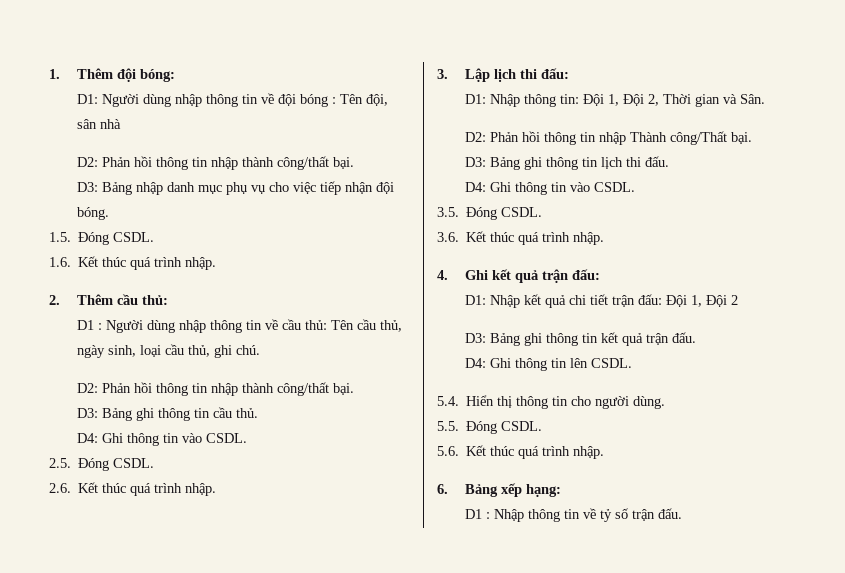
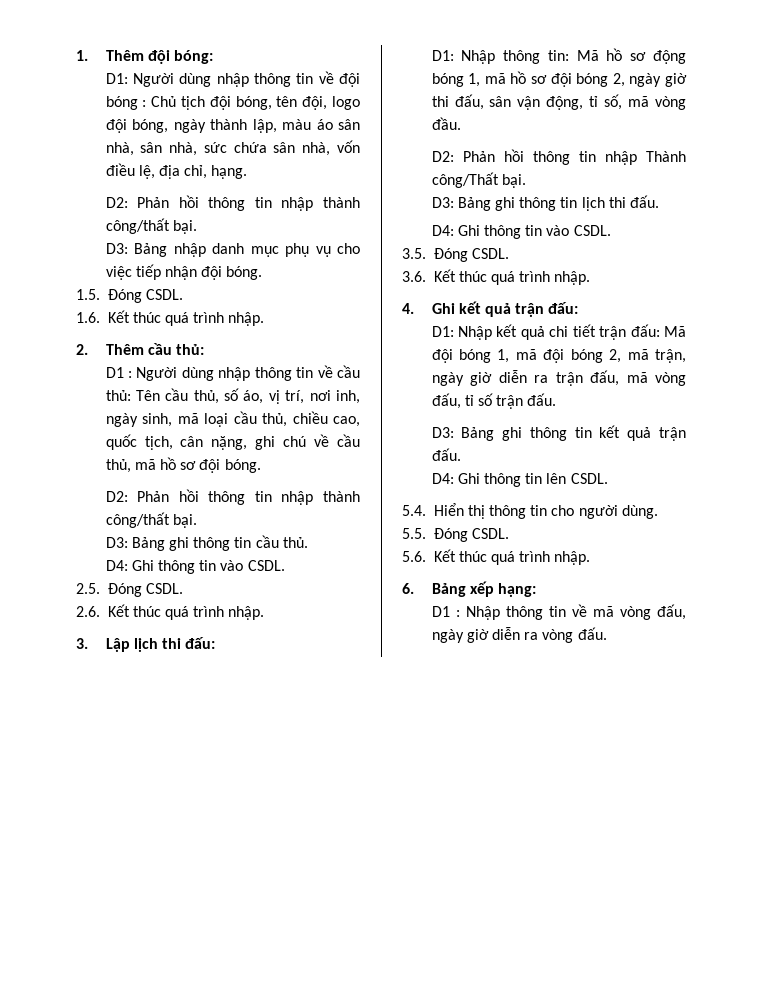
- D1: Người dùng nhập thông tin về đội bóng : Tên đội, sân nhà
+ D1: Người dùng nhập thông tin về đội bóng : Chủ tịch đội bóng, tên đội, logo đội bóng, ngày thành lập, màu áo sân nhà, sân nhà, sức chứa sân nhà, vốn điều lệ, địa chỉ, hạng.
- D1 : Người dùng nhập thông tin về cầu thủ: Tên cầu thủ, ngày sinh, loại cầu thủ, ghi chú.
+ D1 : Người dùng nhập thông tin về cầu thủ: Tên cầu thủ, số áo, vị trí, nơi inh, ngày sinh, mã loại cầu thủ, chiều cao, quốc tịch, cân nặng, ghi chú về cầu thủ, mã hồ sơ đội bóng.
- D1: Nhập thông tin: Đội 1, Đội 2, Thời gian và Sân.
+ D1: Nhập thông tin: Mã hồ sơ động bóng 1, mã hồ sơ đội bóng 2, ngày giờ thi đấu, sân vận động, tỉ số, mã vòng đầu.
- D1: Nhập kết quả chi tiết trận đấu: Đội 1, Đội 2
+ D1: Nhập kết quả chi tiết trận đấu: Mã đội bóng 1, mã đội bóng 2, mã trận, ngày giờ diễn ra trận đấu, mã vòng đấu, tỉ số trận đấu.
- D1 : Nhập thông tin về tỷ số trận đấu.
+ D1 : Nhập thông tin về mã vòng đấu, ngày giờ diễn ra vòng đấu.

